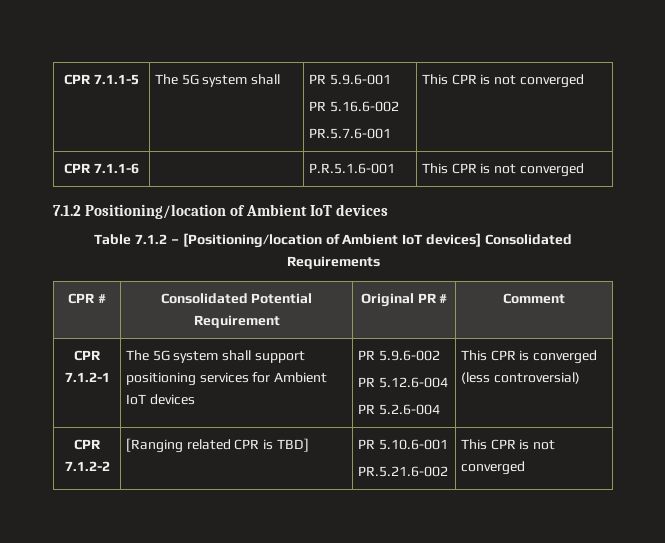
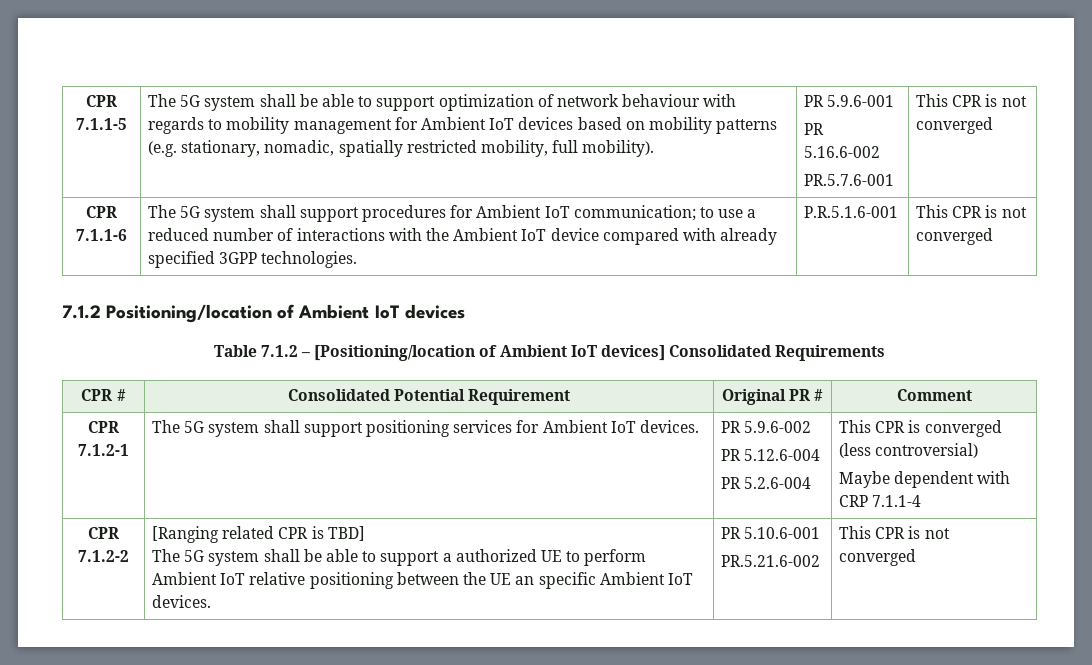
- CPR 7.1.1-5 | The 5G system shall
+ CPR 7.1.1-5 | The 5G system shall be able to support optimization of network behaviour with regards to mobility management for Ambient IoT devices based on mobility patterns (e.g. stationary, nomadic, spatially restricted mobility, full mobility).
- CPR 7.1.1-6 | | P.R.5.1.6-001 | This CPR is not converged
+ CPR 7.1.1-6 | The 5G system shall support procedures for Ambient IoT communication; to use a reduced number of interactions with the Ambient IoT device compared with already specified 3GPP technologies. | P.R.5.1.6-001 | This CPR is not converged
- CPR 7.1.2-1 | The 5G system shall support positioning services for Ambient IoT devices | PR 5.9.6-002
+ CPR 7.1.2-1 | The 5G system shall support positioning services for Ambient IoT devices. | PR 5.9.6-002
  PR 5.12.6-004
  PR 5.2.6-004 | This CPR is converged (less controversial)
+ Maybe dependent with CRP 7.1.1-4
- CPR 7.1.2-2 | [Ranging related CPR is TBD] | PR 5.10.6-001
+ CPR 7.1.2-2 | [Ranging related CPR is TBD]
+ The 5G system shall be able to support a authorized UE to perform Ambient IoT relative positioning between the UE an specific Ambient IoT devices. | PR 5.10.6-001

